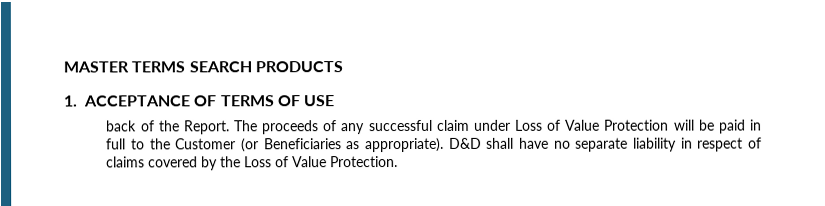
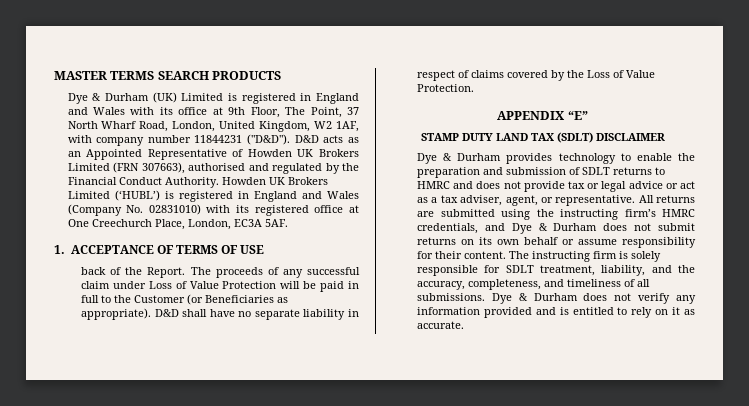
+ Dye & Durham (UK) Limited is registered in England and Wales with its office at 9th Floor, The Point, 37 North Wharf Road, London, United Kingdom, W2 1AF, with company number 11844231 ("D&D"). D&D acts as an Appointed Representative of Howden UK Brokers Limited (FRN 307663), authorised and regulated by the Financial Conduct Authority. Howden UK Brokers Limited (‘HUBL’) is registered in England and Wales (Company No. 02831010) with its registered office at One Creechurch Place, London, EC3A 5AF.
+ APPENDIX “E”
+ STAMP DUTY LAND TAX (SDLT) DISCLAIMER
+ Dye & Durham provides technology to enable the preparation and submission of SDLT returns to HMRC and does not provide tax or legal advice or act as a tax adviser, agent, or representative. All returns are submitted using the instructing firm’s HMRC credentials, and Dye & Durham does not submit returns on its own behalf or assume responsibility for their content. The instructing firm is solely responsible for SDLT treatment, liability, and the accuracy, completeness, and timeliness of all submissions. Dye & Durham does not verify any information provided and is entitled to rely on it as accurate.

